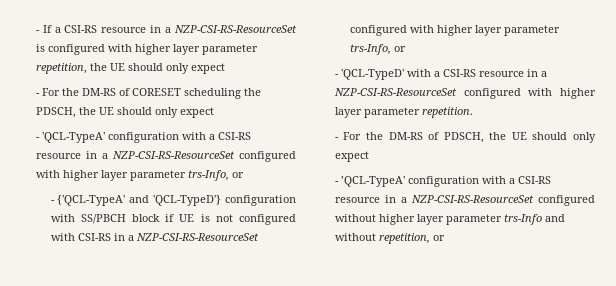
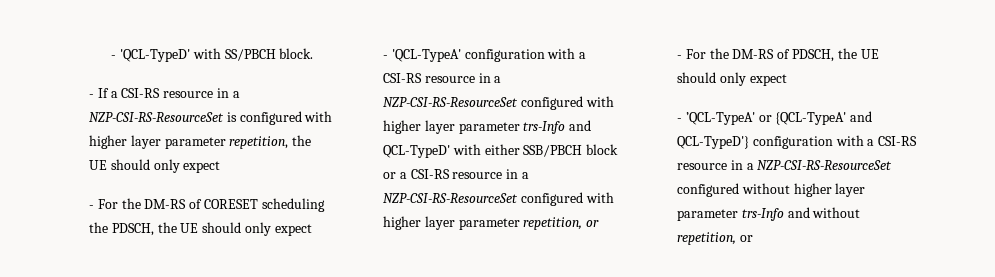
+ - 'QCL-TypeD' with SS/PBCH block.
- - 'QCL-TypeA' configuration with a CSI-RS resource in a NZP-CSI-RS-ResourceSet configured with higher layer parameter trs-Info, or
- - {'QCL-TypeA' and 'QCL-TypeD'} configuration with SS/PBCH block if UE is not configured with CSI-RS in a NZP-CSI-RS-ResourceSet configured with higher layer parameter trs-Info, or
- - 'QCL-TypeD' with a CSI-RS resource in a NZP-CSI-RS-ResourceSet configured with higher layer parameter repetition.
+ - 'QCL-TypeA' configuration with a CSI-RS resource in a NZP-CSI-RS-ResourceSet configured with higher layer parameter trs-Info and QCL-TypeD' with either SSB/PBCH block or a CSI-RS resource in a NZP-CSI-RS-ResourceSet configured with higher layer parameter repetition, or
- - ’QCL-TypeA' configuration with a CSI-RS resource in a NZP-CSI-RS-ResourceSet configured without higher layer parameter trs-Info and without repetition, or
+ - ’QCL-TypeA' or {QCL-TypeA' and QCL-TypeD'} configuration with a CSI-RS resource in a NZP-CSI-RS-ResourceSet configured without higher layer parameter trs-Info and without repetition, or

